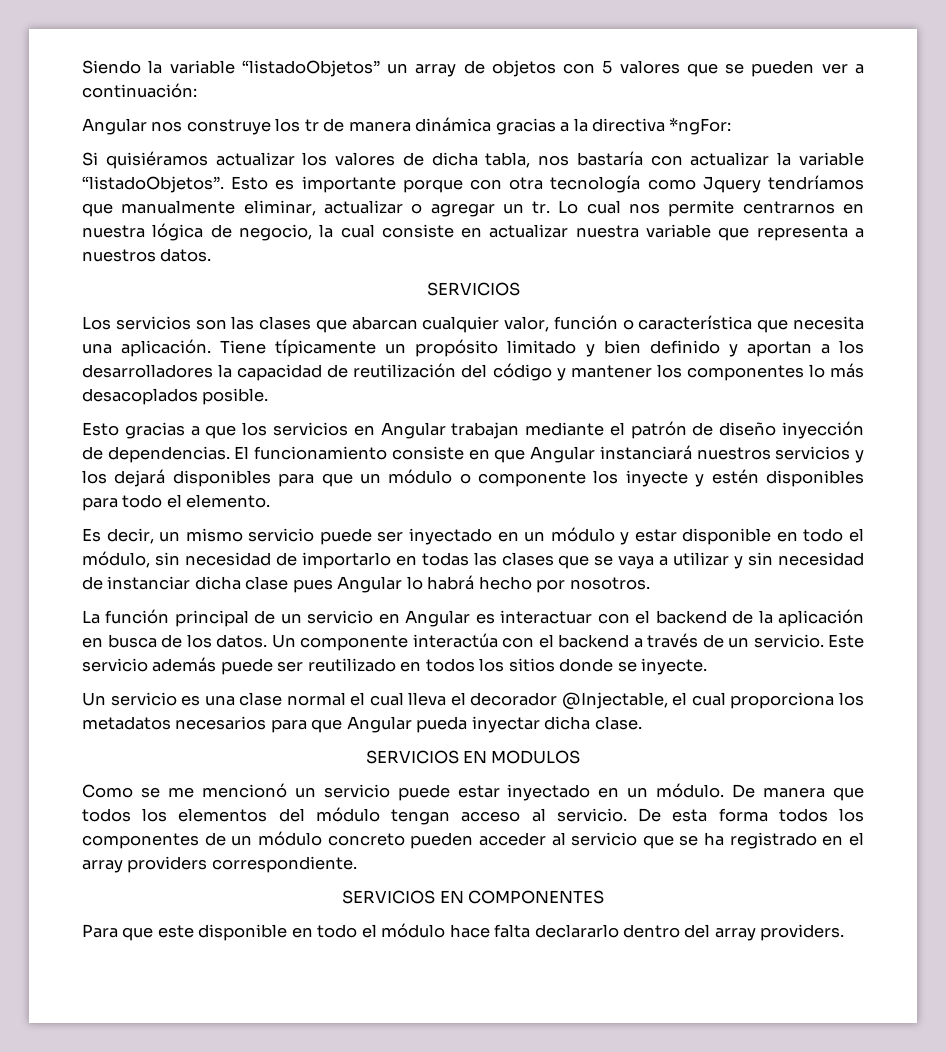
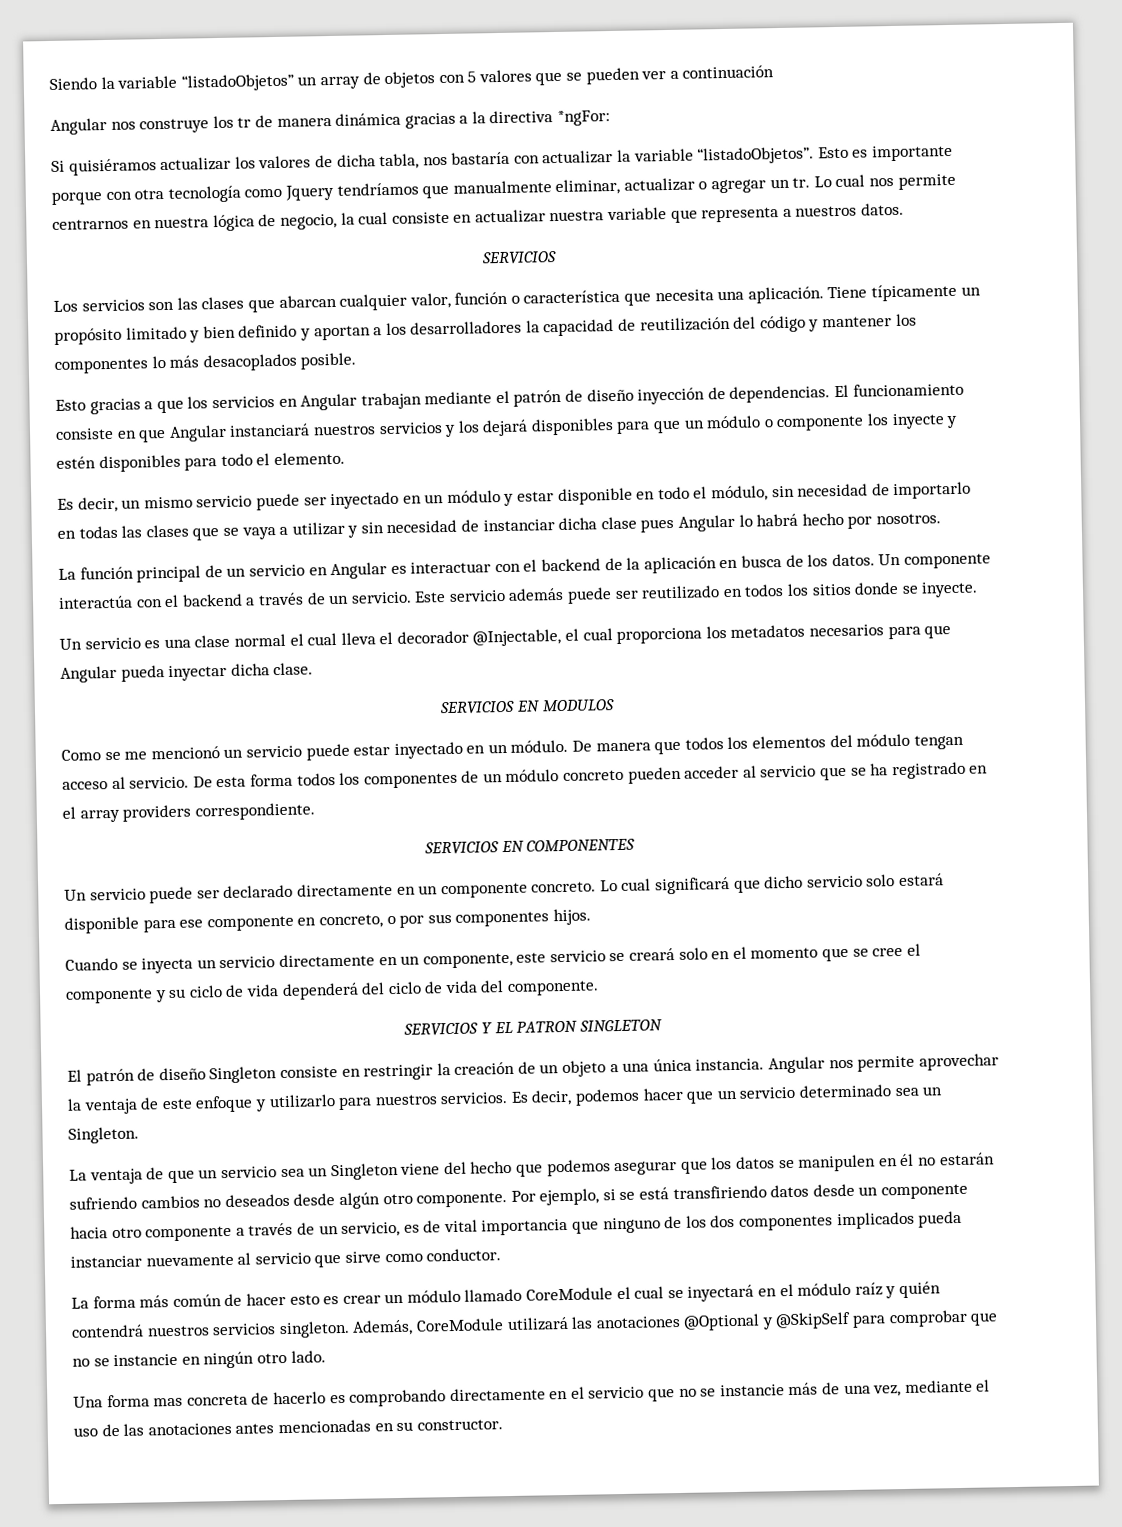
- Siendo la variable “listadoObjetos” un array de objetos con 5 valores que se pueden ver a continuación:
+ Siendo la variable “listadoObjetos” un array de objetos con 5 valores que se pueden ver a continuación
- Para que este disponible en todo el módulo hace falta declararlo dentro del array providers.
+ Un servicio puede ser declarado directamente en un componente concreto. Lo cual significará que dicho servicio solo estará disponible para ese componente en concreto, o por sus componentes hijos.
+ Cuando se inyecta un servicio directamente en un componente, este servicio se creará solo en el momento que se cree el componente y su ciclo de vida dependerá del ciclo de vida del componente.
+ SERVICIOS Y EL PATRON SINGLETON
+ El patrón de diseño Singleton consiste en restringir la creación de un objeto a una única instancia. Angular nos permite aprovechar la ventaja de este enfoque y utilizarlo para nuestros servicios. Es decir, podemos hacer que un servicio determinado sea un Singleton.
+ La ventaja de que un servicio sea un Singleton viene del hecho que podemos asegurar que los datos se manipulen en él no estarán sufriendo cambios no deseados desde algún otro componente. Por ejemplo, si se está transfiriendo datos desde un componente hacia otro componente a través de un servicio, es de vital importancia que ninguno de los dos componentes implicados pueda instanciar nuevamente al servicio que sirve como conductor.
+ La forma más común de hacer esto es crear un módulo llamado CoreModule el cual se inyectará en el módulo raíz y quién contendrá nuestros servicios singleton. Además, CoreModule utilizará las anotaciones @Optional y @SkipSelf para comprobar que no se instancie en ningún otro lado.
+ Una forma mas concreta de hacerlo es comprobando directamente en el servicio que no se instancie más de una vez, mediante el uso de las anotaciones antes mencionadas en su constructor.

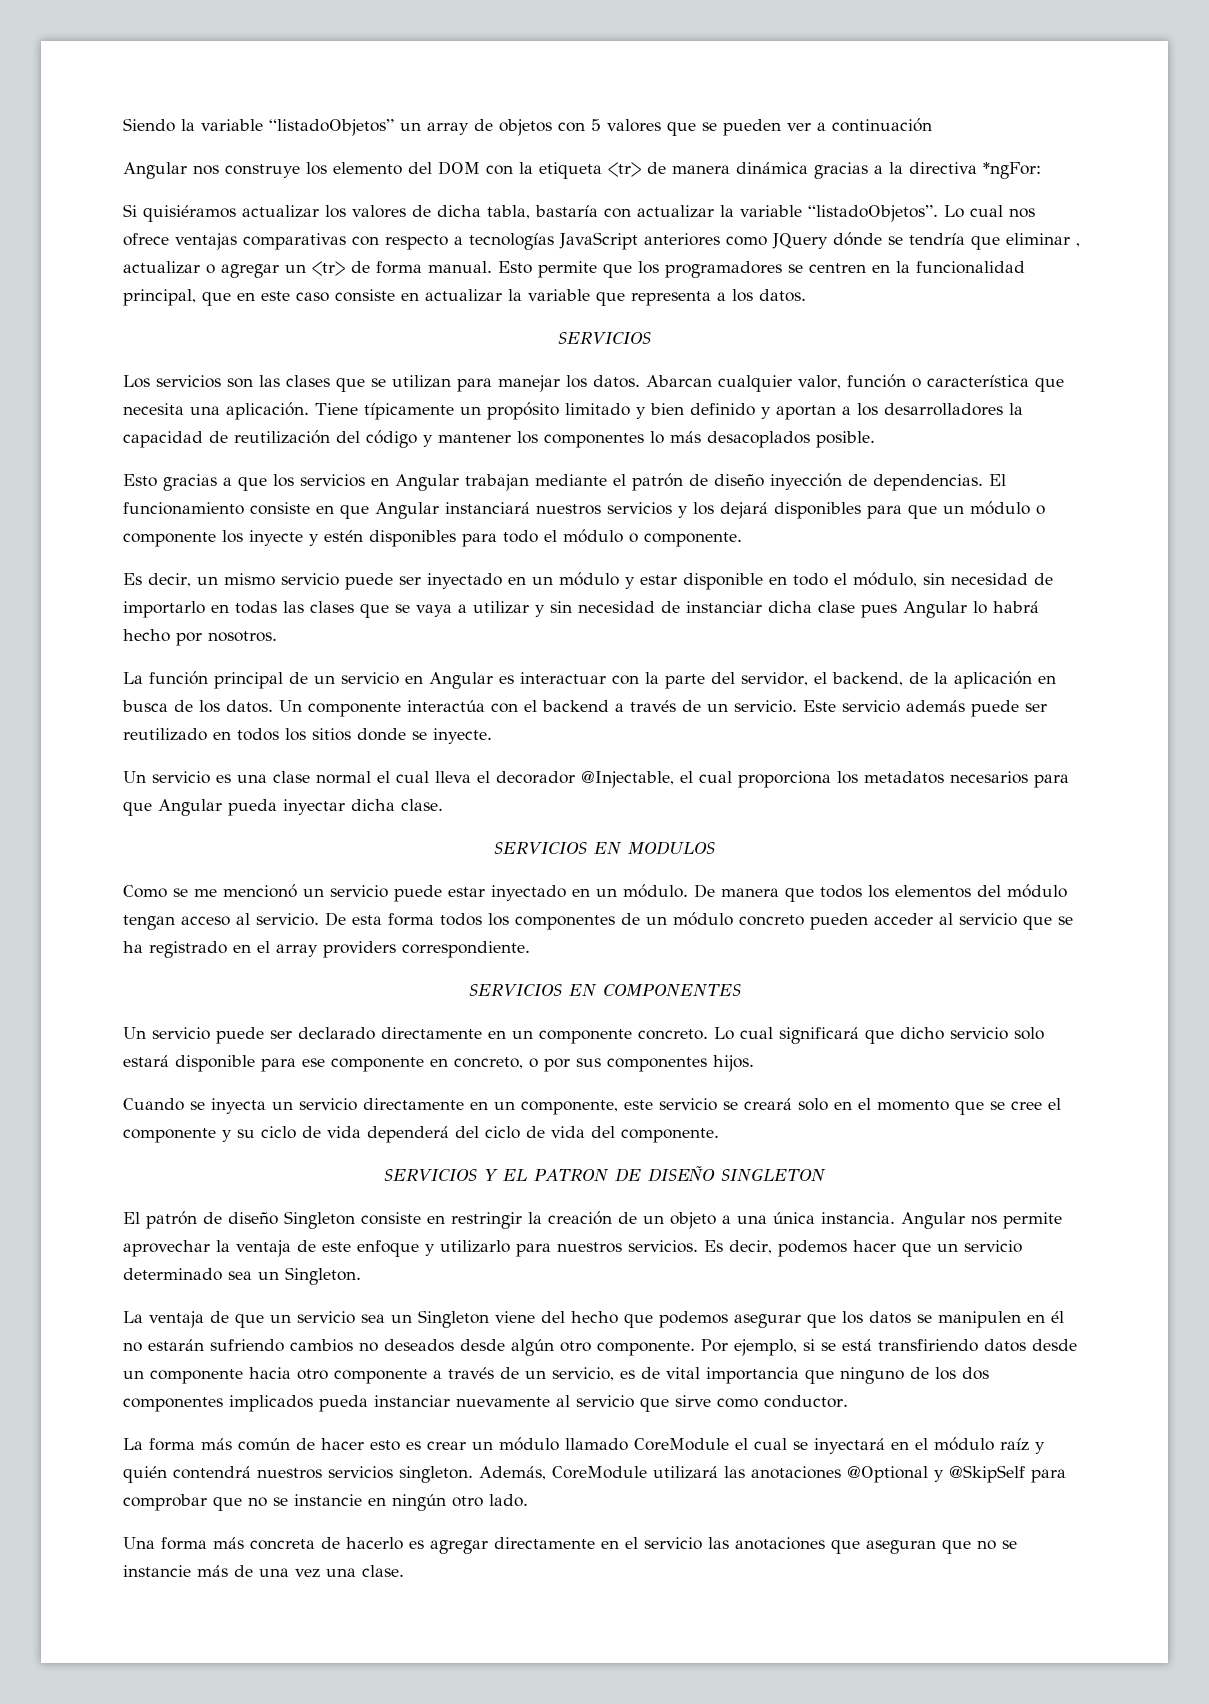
- Angular nos construye los tr de manera dinámica gracias a la directiva *ngFor:
+ Angular nos construye los elemento del DOM con la etiqueta <tr> de manera dinámica gracias a la directiva *ngFor:
- Si quisiéramos actualizar los valores de dicha tabla, nos bastaría con actualizar la variable “listadoObjetos”.
+ Si quisiéramos actualizar los valores de dicha tabla, bastaría con actualizar la variable “listadoObjetos”.
- Esto es importante porque con otra tecnología como Jquery tendríamos que manualmente eliminar, actualizar o agregar un tr. Lo cual nos permite centrarnos en nuestra lógica de negocio, la cual consiste en actualizar nuestra variable que representa a nuestros datos.
+ Lo cual nos ofrece ventajas comparativas con respecto a tecnologías JavaScript anteriores como JQuery dónde se tendría que eliminar , actualizar o agregar un <tr> de forma manual. Esto permite que los programadores se centren en la funcionalidad principal, que en este caso consiste en actualizar la variable que representa a los datos.
- Los servicios son las clases que abarcan cualquier valor, función o característica que necesita una aplicación.
+ Los servicios son las clases que se utilizan para manejar los datos. Abarcan cualquier valor, función o característica que necesita una aplicación.
- El funcionamiento consiste en que Angular instanciará nuestros servicios y los dejará disponibles para que un módulo o componente los inyecte y estén disponibles para todo el elemento.
+ El funcionamiento consiste en que Angular instanciará nuestros servicios y los dejará disponibles para que un módulo o componente los inyecte y estén disponibles para todo el módulo o componente.
- La función principal de un servicio en Angular es interactuar con el backend de la aplicación en busca de los datos.
+ La función principal de un servicio en Angular es interactuar con la parte del servidor, el backend, de la aplicación en busca de los datos.
- SERVICIOS Y EL PATRON SINGLETON
+ SERVICIOS Y EL PATRON DE DISEÑO SINGLETON
- Una forma mas concreta de hacerlo es comprobando directamente en el servicio que no se instancie más de una vez, mediante el uso de las anotaciones antes mencionadas en su constructor.
+ Una forma más concreta de hacerlo es agregar directamente en el servicio las anotaciones que aseguran que no se instancie más de una vez una clase.

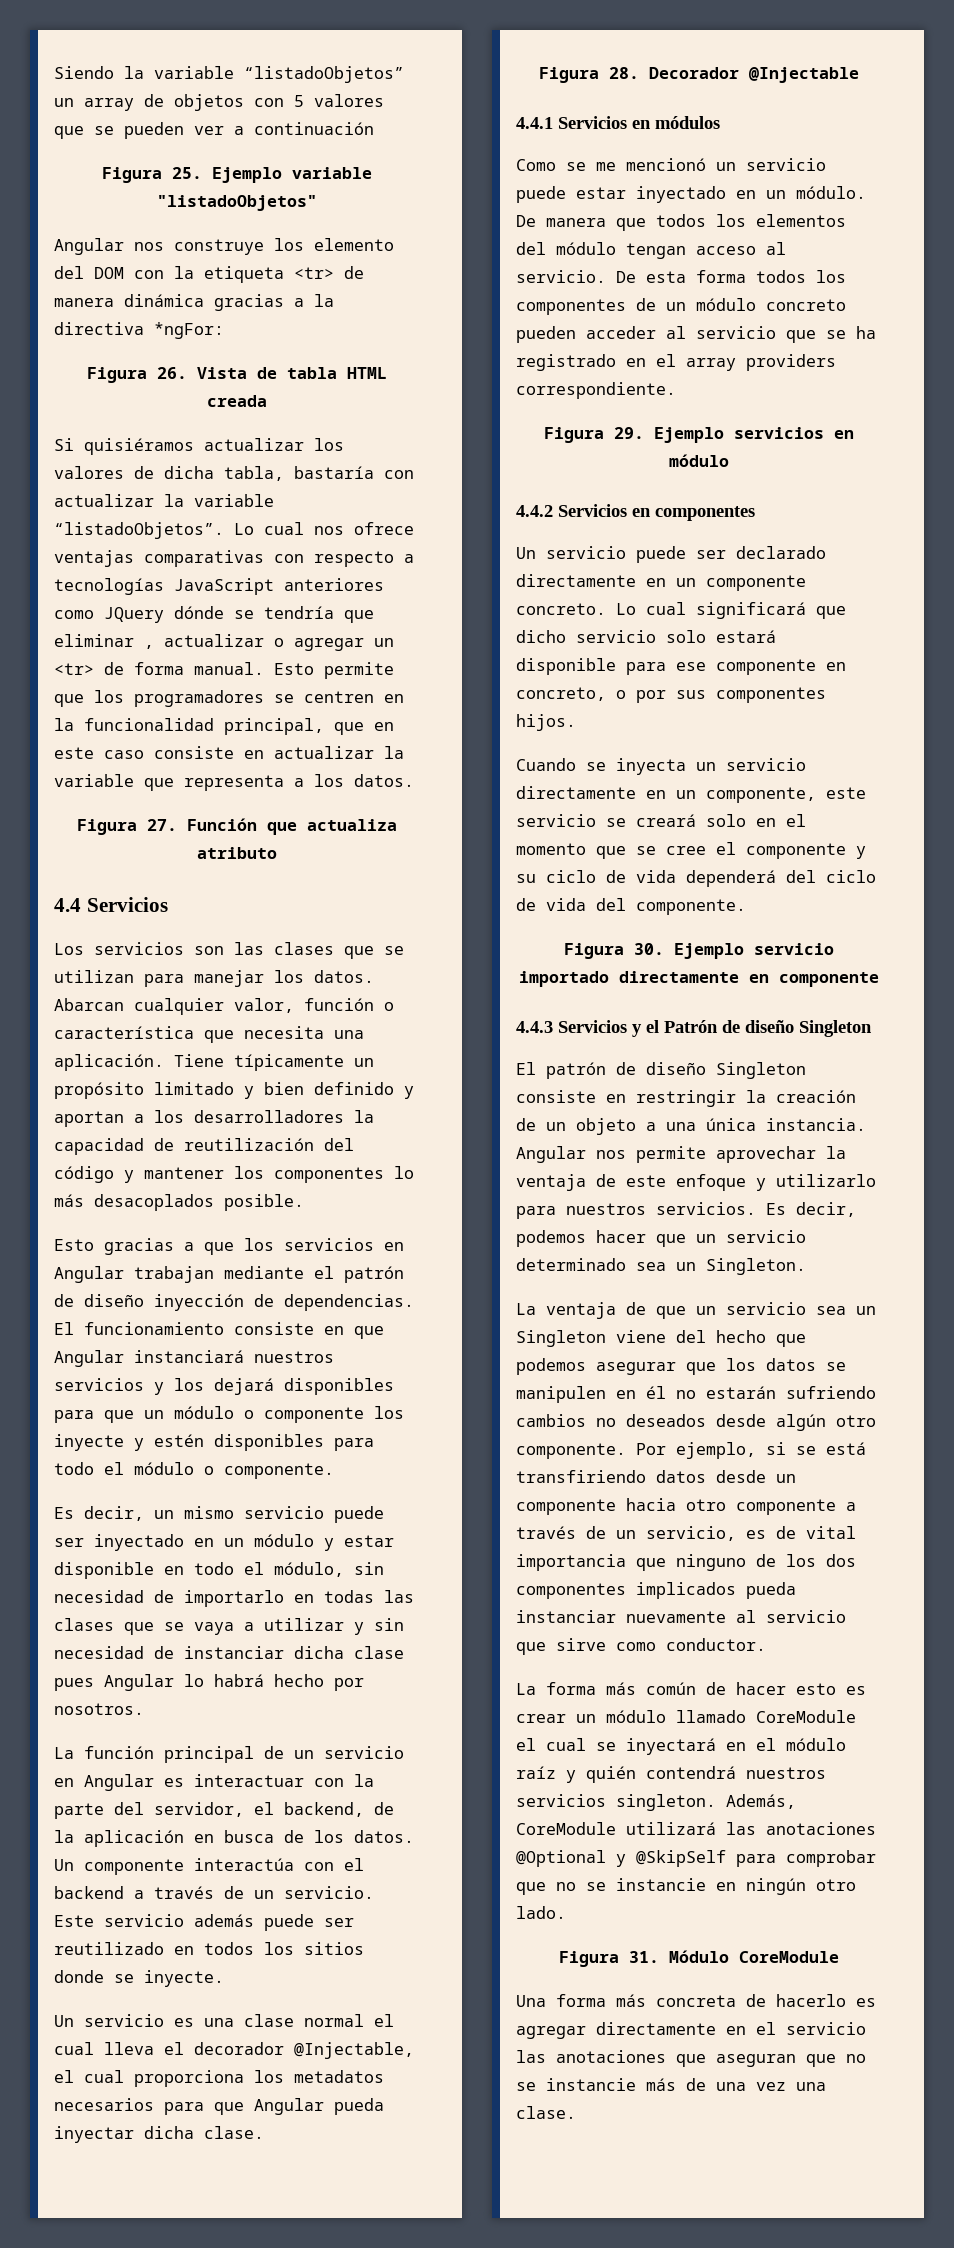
+ Figura 25. Ejemplo variable "listadoObjetos"
+ Figura 26. Vista de tabla HTML creada
  Esto permite que los programadores se centren en la funcionalidad principal, que en este caso consiste en actualizar la variable que representa a los datos.
- SERVICIOS
+ Figura 27. Función que actualiza atributo
+ 4.4 Servicios
- SERVICIOS EN MODULOS
+ Figura 28. Decorador @Injectable
+ 4.4.1 Servicios en módulos
- SERVICIOS EN COMPONENTES
+ Figura 29. Ejemplo servicios en módulo
+ 4.4.2 Servicios en componentes
- SERVICIOS Y EL PATRON DE DISEÑO SINGLETON
+ Figura 30. Ejemplo servicio importado directamente en componente
+ 4.4.3 Servicios y el Patrón de diseño Singleton
+ Figura 31. Módulo CoreModule

